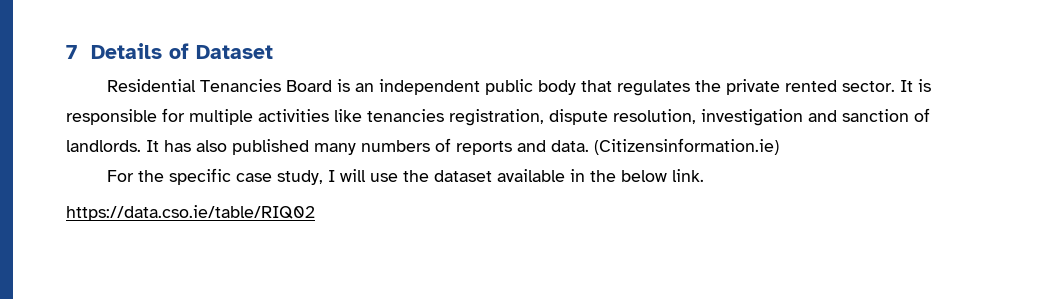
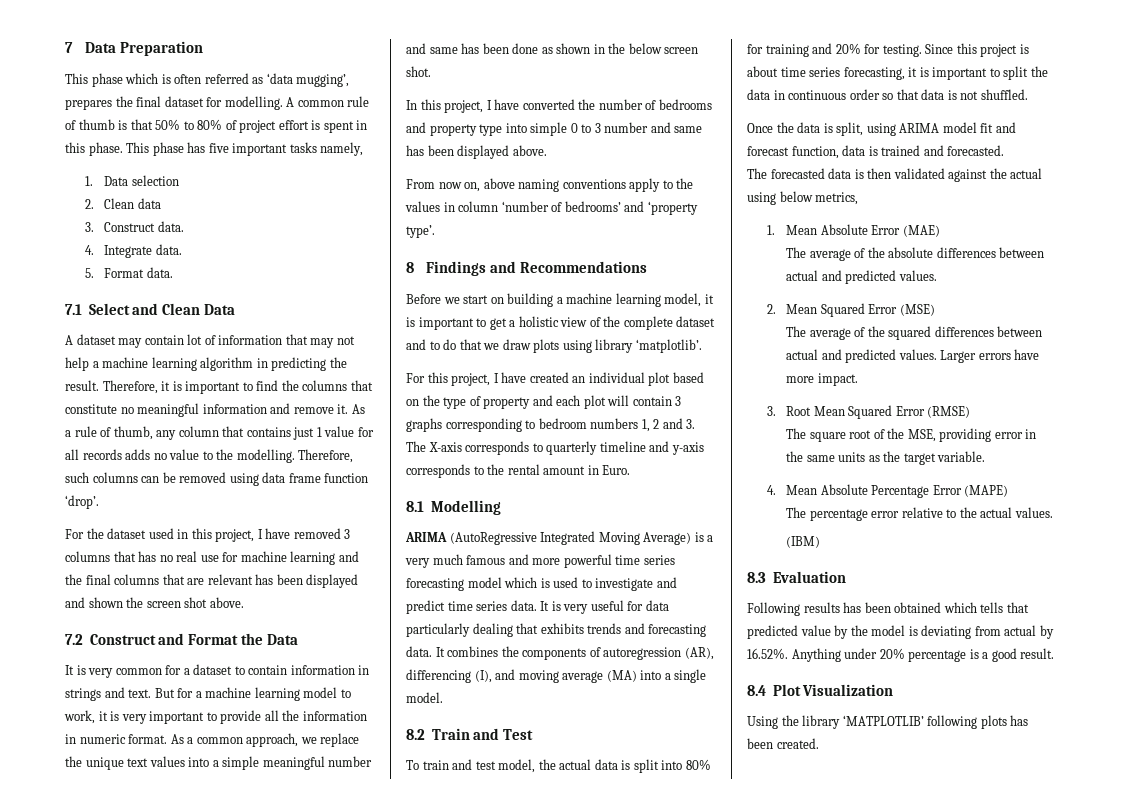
- 7 Details of Dataset
- Residential Tenancies Board is an independent public body that regulates the private rented sector. It is responsible for multiple activities like tenancies registration, dispute resolution, investigation and sanction of landlords. It has also published many numbers of reports and data. (Citizensinformation.ie)
- For the specific case study, I will use the dataset available in the below link.
- https://data.cso.ie/table/RIQ02
+ 7 Data Preparation
+ This phase which is often referred as ‘data mugging’, prepares the final dataset for modelling. A common rule of thumb is that 50% to 80% of project effort is spent in this phase. This phase has five important tasks namely,
+ 1. Data selection
+ 2. Clean data
+ 3. Construct data.
+ 4. Integrate data.
+ 5. Format data.
+ 7.1 Select and Clean Data
+ A dataset may contain lot of information that may not help a machine learning algorithm in predicting the result. Therefore, it is important to find the columns that constitute no meaningful information and remove it. As a rule of thumb, any column that contains just 1 value for all records adds no value to the modelling. Therefore, such columns can be removed using data frame function ‘drop’.
+ For the dataset used in this project, I have removed 3 columns that has no real use for machine learning and the final columns that are relevant has been displayed and shown the screen shot above.
+ 7.2 Construct and Format the Data
+ It is very common for a dataset to contain information in strings and text. But for a machine learning model to work, it is very important to provide all the information in numeric format. As a common approach, we replace the unique text values into a simple meaningful number and same has been done as shown in the below screen shot.
+ In this project, I have converted the number of bedrooms and property type into simple 0 to 3 number and same has been displayed above.
+ From now on, above naming conventions apply to the values in column ‘number of bedrooms’ and ‘property type’.
+ 8 Findings and Recommendations
+ Before we start on building a machine learning model, it is important to get a holistic view of the complete dataset and to do that we draw plots using library ‘matplotlib’.
+ For this project, I have created an individual plot based on the type of property and each plot will contain 3 graphs corresponding to bedroom numbers 1, 2 and 3. The X-axis corresponds to quarterly timeline and y-axis corresponds to the rental amount in Euro.
+ 8.1 Modelling
+ ARIMA (AutoRegressive Integrated Moving Average) is a very much famous and more powerful time series forecasting model which is used to investigate and predict time series data. It is very useful for data particularly dealing that exhibits trends and forecasting data. It combines the components of autoregression (AR), differencing (I), and moving average (MA) into a single model.
+ 8.2 Train and Test
+ To train and test model, the actual data is split into 80% for training and 20% for testing. Since this project is about time series forecasting, it is important to split the data in continuous order so that data is not shuffled.
+ Once the data is split, using ARIMA model fit and forecast function, data is trained and forecasted.
+ The forecasted data is then validated against the actual using below metrics,
+ 1. Mean Absolute Error (MAE)
+ The average of the absolute differences between actual and predicted values.
+ 2. Mean Squared Error (MSE)
+ The average of the squared differences between actual and predicted values. Larger errors have more impact.
+ 3. Root Mean Squared Error (RMSE)
+ The square root of the MSE, providing error in the same units as the target variable.
+ 4. Mean Absolute Percentage Error (MAPE)
+ The percentage error relative to the actual values.
+ (IBM)
+ 8.3 Evaluation
+ Following results has been obtained which tells that predicted value by the model is deviating from actual by 16.52%. Anything under 20% percentage is a good result.
+ 8.4 Plot Visualization
+ Using the library ‘MATPLOTLIB’ following plots has been created.

